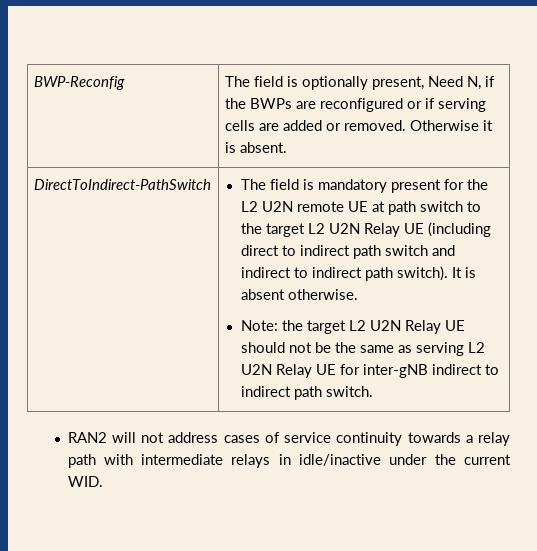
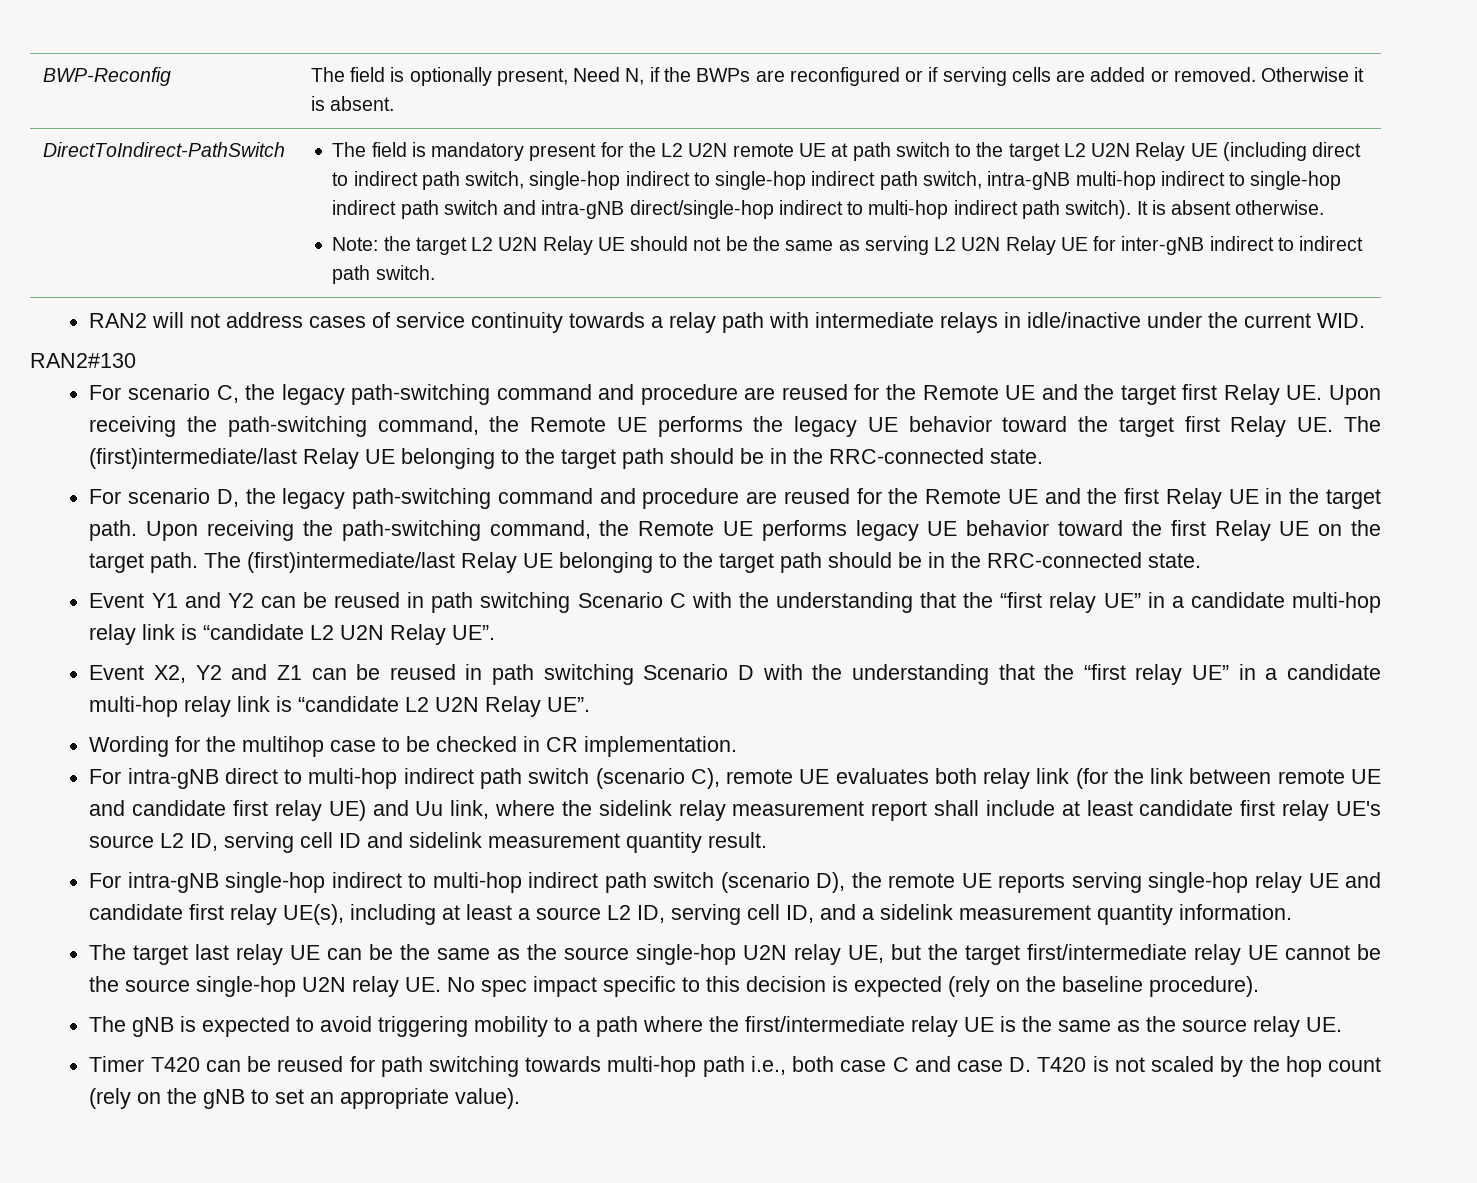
- The field is mandatory present for the L2 U2N remote UE at path switch to the target L2 U2N Relay UE (including direct to indirect path switch and indirect to indirect path switch).
+ The field is mandatory present for the L2 U2N remote UE at path switch to the target L2 U2N Relay UE (including direct to indirect path switch, single-hop indirect to single-hop indirect path switch, intra-gNB multi-hop indirect to single-hop indirect path switch and intra-gNB direct/single-hop indirect to multi-hop indirect path switch).
+ RAN2#130
+ For scenario C, the legacy path-switching command and procedure are reused for the Remote UE and the target first Relay UE. Upon receiving the path-switching command, the Remote UE performs the legacy UE behavior toward the target first Relay UE. The (first)intermediate/last Relay UE belonging to the target path should be in the RRC-connected state.
+ For scenario D, the legacy path-switching command and procedure are reused for the Remote UE and the first Relay UE in the target path. Upon receiving the path-switching command, the Remote UE performs legacy UE behavior toward the first Relay UE on the target path. The (first)intermediate/last Relay UE belonging to the target path should be in the RRC-connected state.
+ Event Y1 and Y2 can be reused in path switching Scenario C with the understanding that the “first relay UE” in a candidate multi-hop relay link is “candidate L2 U2N Relay UE”.
+ Event X2, Y2 and Z1 can be reused in path switching Scenario D with the understanding that the “first relay UE” in a candidate multi-hop relay link is “candidate L2 U2N Relay UE”.
+ Wording for the multihop case to be checked in CR implementation.
+ For intra-gNB direct to multi-hop indirect path switch (scenario C), remote UE evaluates both relay link (for the link between remote UE and candidate first relay UE) and Uu link, where the sidelink relay measurement report shall include at least candidate first relay UE's source L2 ID, serving cell ID and sidelink measurement quantity result.
+ For intra-gNB single-hop indirect to multi-hop indirect path switch (scenario D), the remote UE reports serving single-hop relay UE and candidate first relay UE(s), including at least a source L2 ID, serving cell ID, and a sidelink measurement quantity information.
+ The target last relay UE can be the same as the source single-hop U2N relay UE, but the target first/intermediate relay UE cannot be the source single-hop U2N relay UE. No spec impact specific to this decision is expected (rely on the baseline procedure).
+ The gNB is expected to avoid triggering mobility to a path where the first/intermediate relay UE is the same as the source relay UE.
+ Timer T420 can be reused for path switching towards multi-hop path i.e., both case C and case D. T420 is not scaled by the hop count (rely on the gNB to set an appropriate value).

